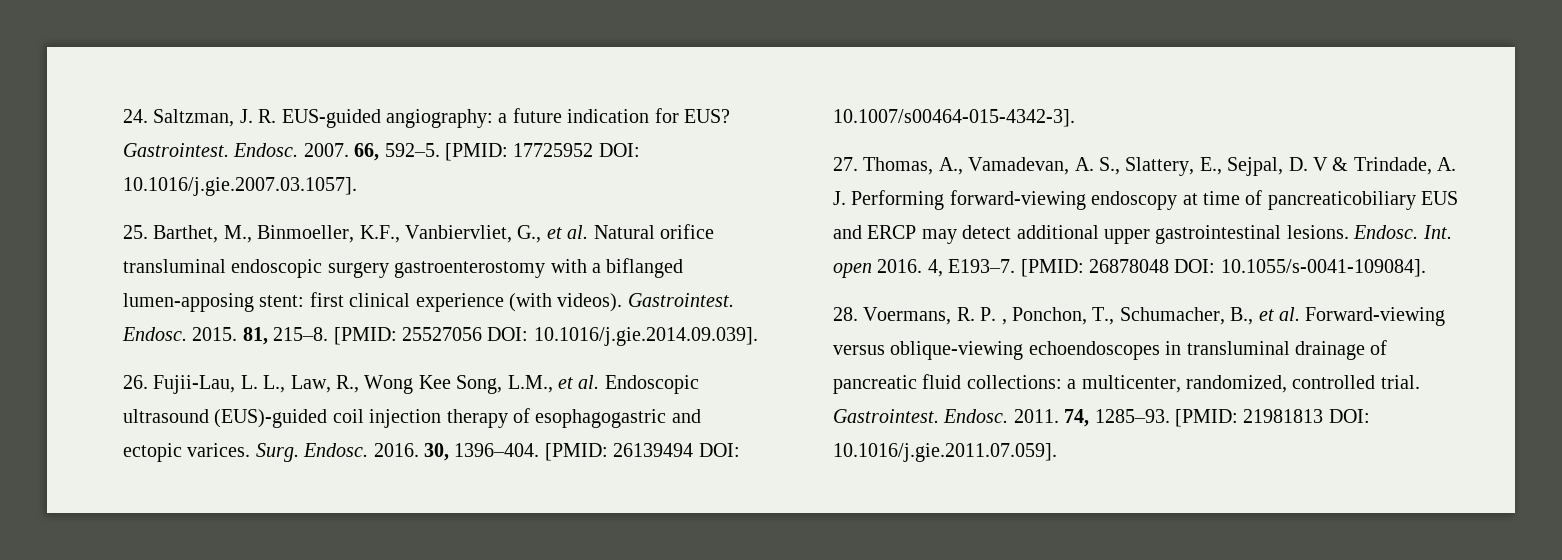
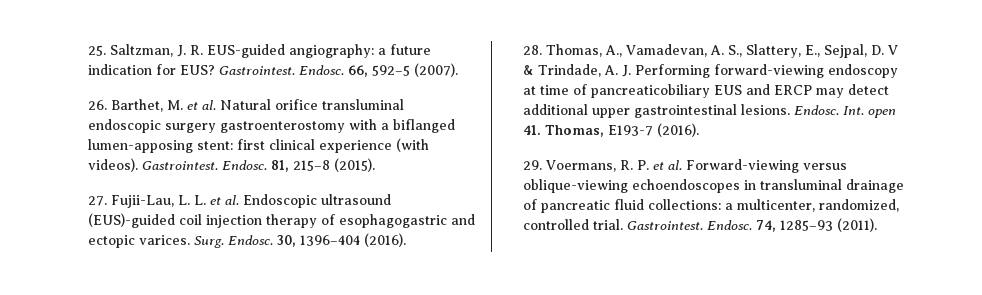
- 24. Saltzman, J. R. EUS-guided angiography: a future indication for EUS?
+ 25. Saltzman, J. R. EUS-guided angiography: a future indication for EUS?
- 2007. 66, 592–5. [PMID: 17725952 DOI: 10.1016/j.gie.2007.03.1057].
- 25. Barthet, M., Binmoeller, K.F., Vanbiervliet, G., et al. Natural orifice transluminal endoscopic surgery gastroenterostomy with a biflanged lumen-apposing stent: first clinical experience (with videos).
+ 66, 592–5 (2007).
+ 26. Barthet, M. et al. Natural orifice transluminal endoscopic surgery gastroenterostomy with a biflanged lumen-apposing stent: first clinical experience (with videos).
- 2015. 81, 215–8. [PMID: 25527056 DOI: 10.1016/j.gie.2014.09.039].
- 26. Fujii-Lau, L. L., Law, R., Wong Kee Song, L.M., et al. Endoscopic ultrasound (EUS)-guided coil injection therapy of esophagogastric and ectopic varices.
+ 81, 215–8 (2015).
+ 27. Fujii-Lau, L. L. et al. Endoscopic ultrasound (EUS)-guided coil injection therapy of esophagogastric and ectopic varices.
- 2016. 30, 1396–404. [PMID: 26139494 DOI: 10.1007/s00464-015-4342-3].
- 27. Thomas, A., Vamadevan, A. S., Slattery, E., Sejpal, D. V & Trindade, A. J. Performing forward-viewing endoscopy at time of pancreaticobiliary EUS and ERCP may detect additional upper gastrointestinal lesions.
+ 30, 1396–404 (2016).
+ 28. Thomas, A., Vamadevan, A. S., Slattery, E., Sejpal, D. V & Trindade, A. J. Performing forward-viewing endoscopy at time of pancreaticobiliary EUS and ERCP may detect additional upper gastrointestinal lesions.
- Int. open 2016. 4, E193–7. [PMID: 26878048 DOI: 10.1055/s-0041-109084].
- 28. Voermans, R. P. , Ponchon, T., Schumacher, B., et al. Forward-viewing versus oblique-viewing echoendoscopes in transluminal drainage of pancreatic fluid collections: a multicenter, randomized, controlled trial.
+ Int. open 41. Thomas, E193-7 (2016).
+ 29. Voermans, R. P. et al. Forward-viewing versus oblique-viewing echoendoscopes in transluminal drainage of pancreatic fluid collections: a multicenter, randomized, controlled trial.
- 2011. 74, 1285–93. [PMID: 21981813 DOI: 10.1016/j.gie.2011.07.059].
+ 74, 1285–93 (2011).

